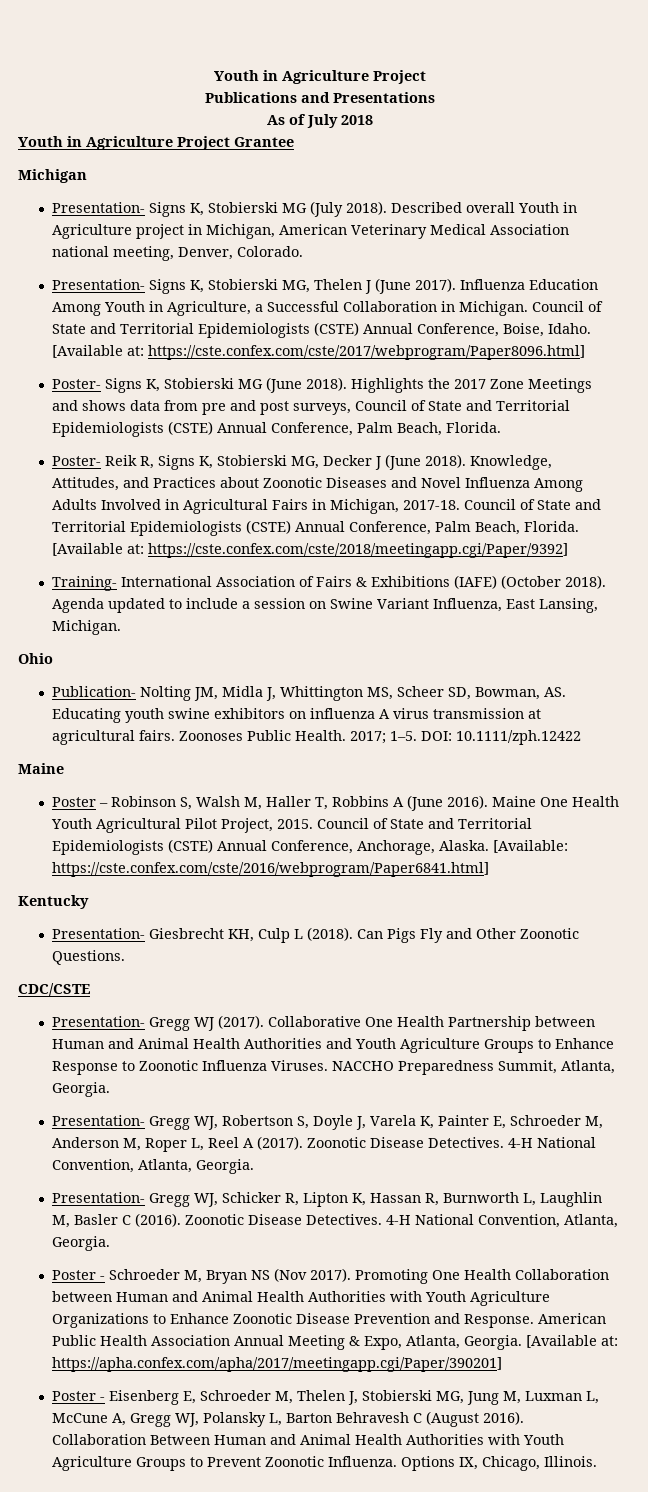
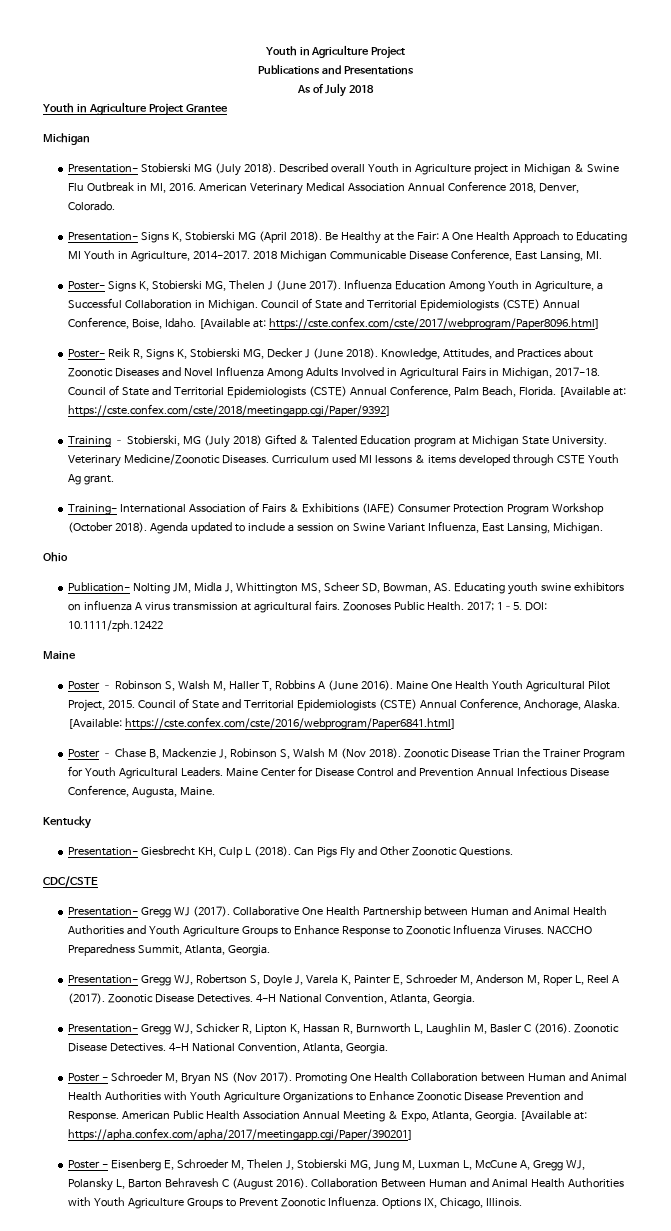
- Presentation- Signs K, Stobierski MG (July 2018).
+ Presentation- Stobierski MG (July 2018).
- Described overall Youth in Agriculture project in Michigan, American Veterinary Medical Association national meeting, Denver, Colorado.
+ Described overall Youth in Agriculture project in Michigan & Swine Flu Outbreak in MI, 2016. American Veterinary Medical Association Annual Conference 2018, Denver, Colorado.
- Presentation- Signs K, Stobierski MG, Thelen J (June 2017).
+ Presentation- Signs K, Stobierski MG (April 2018). Be Healthy at the Fair: A One Health Approach to Educating MI Youth in Agriculture, 2014-2017. 2018 Michigan Communicable Disease Conference, East Lansing, MI.
+ Poster- Signs K, Stobierski MG, Thelen J (June 2017).
- Poster- Signs K, Stobierski MG (June 2018). Highlights the 2017 Zone Meetings and shows data from pre and post surveys, Council of State and Territorial Epidemiologists (CSTE) Annual Conference, Palm Beach, Florida.
+ Training – Stobierski, MG (July 2018) Gifted & Talented Education program at Michigan State University. Veterinary Medicine/Zoonotic Diseases. Curriculum used MI lessons & items developed through CSTE Youth Ag grant.
- Training- International Association of Fairs & Exhibitions (IAFE) (October 2018).
+ Training- International Association of Fairs & Exhibitions (IAFE) Consumer Protection Program Workshop (October 2018).
+ Poster – Chase B, Mackenzie J, Robinson S, Walsh M (Nov 2018). Zoonotic Disease Trian the Trainer Program for Youth Agricultural Leaders. Maine Center for Disease Control and Prevention Annual Infectious Disease Conference, Augusta, Maine.

